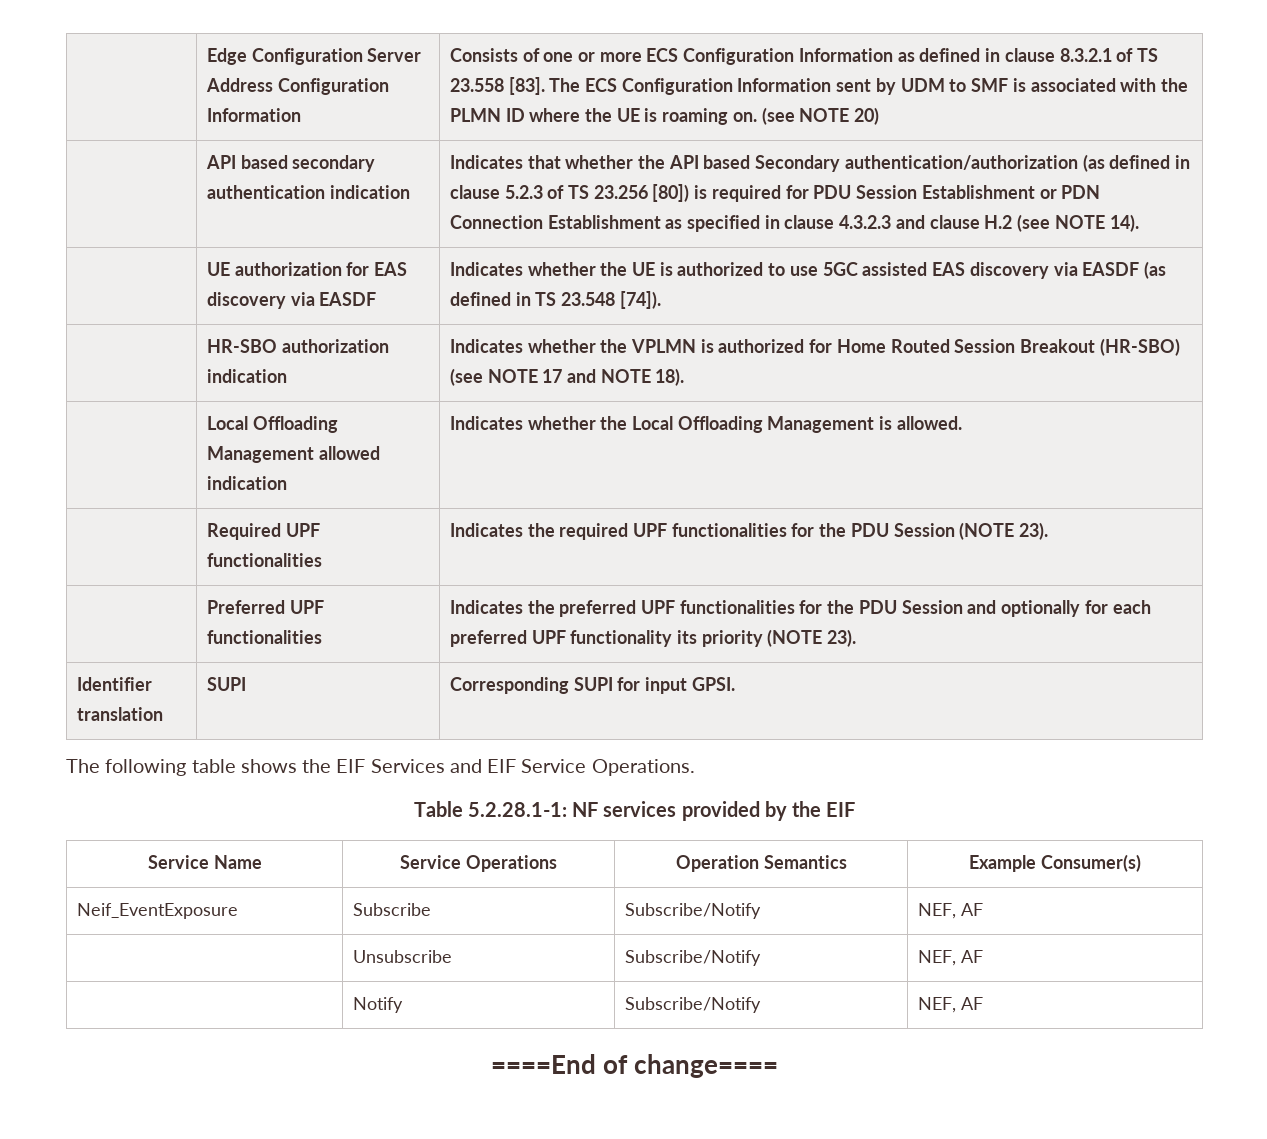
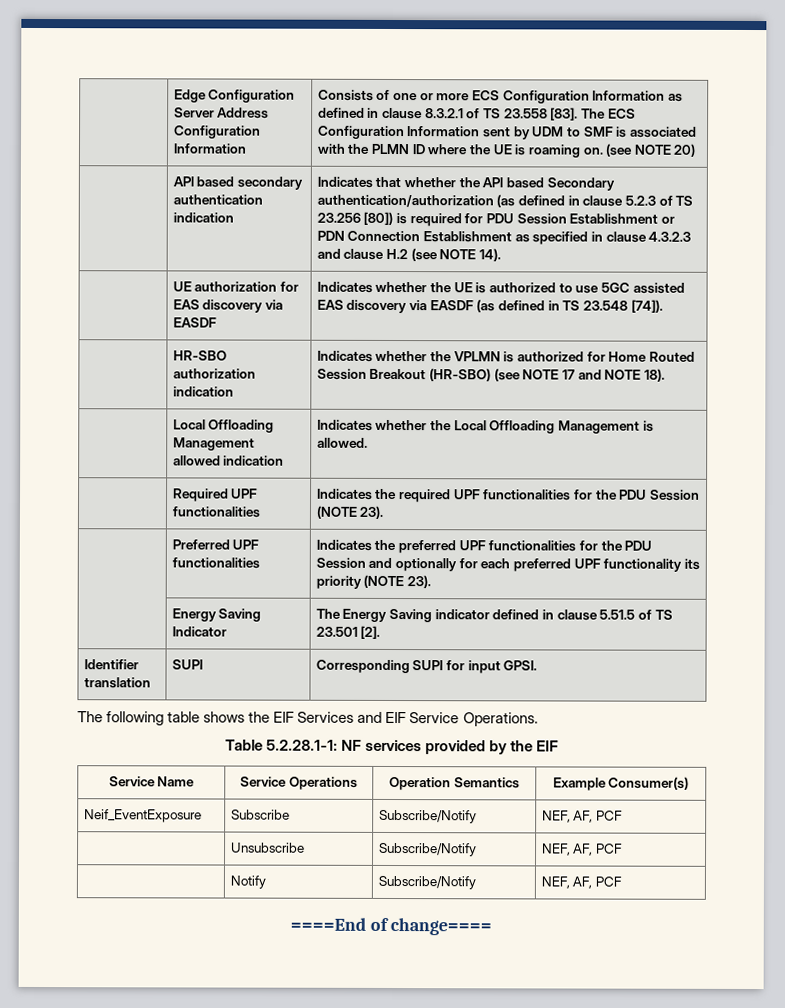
+ | Energy Saving Indicator | The Energy Saving indicator defined in clause 5.51.5 of TS 23.501 [2].
- Neif_EventExposure | Subscribe | Subscribe/Notify | NEF, AF
+ Neif_EventExposure | Subscribe | Subscribe/Notify | NEF, AF, PCF
- | Unsubscribe | Subscribe/Notify | NEF, AF
+ | Unsubscribe | Subscribe/Notify | NEF, AF, PCF
- | Notify | Subscribe/Notify | NEF, AF
+ | Notify | Subscribe/Notify | NEF, AF, PCF

